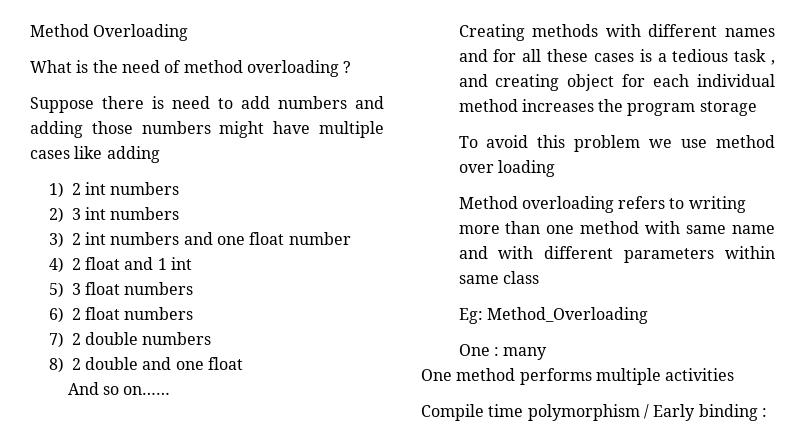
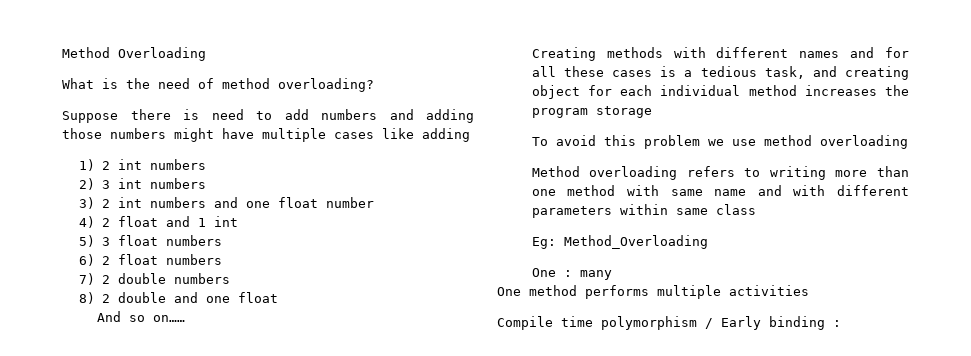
- What is the need of method overloading ?
+ What is the need of method overloading?
- Creating methods with different names and for all these cases is a tedious task , and creating object for each individual method increases the program storage
+ Creating methods with different names and for all these cases is a tedious task, and creating object for each individual method increases the program storage
- To avoid this problem we use method over loading
+ To avoid this problem we use method overloading

